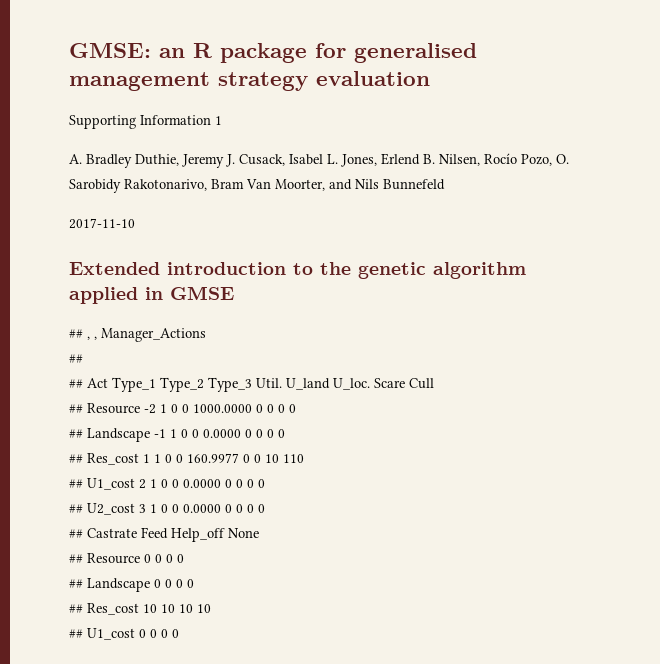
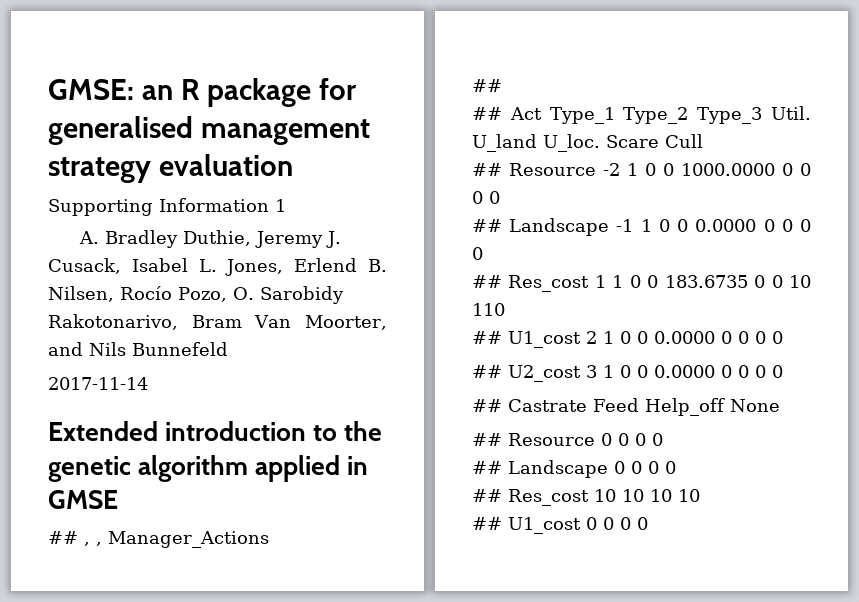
- 2017-11-10
+ 2017-11-14
- ## Res_cost 1 1 0 0 160.9977 0 0 10 110
+ ## Res_cost 1 1 0 0 183.6735 0 0 10 110

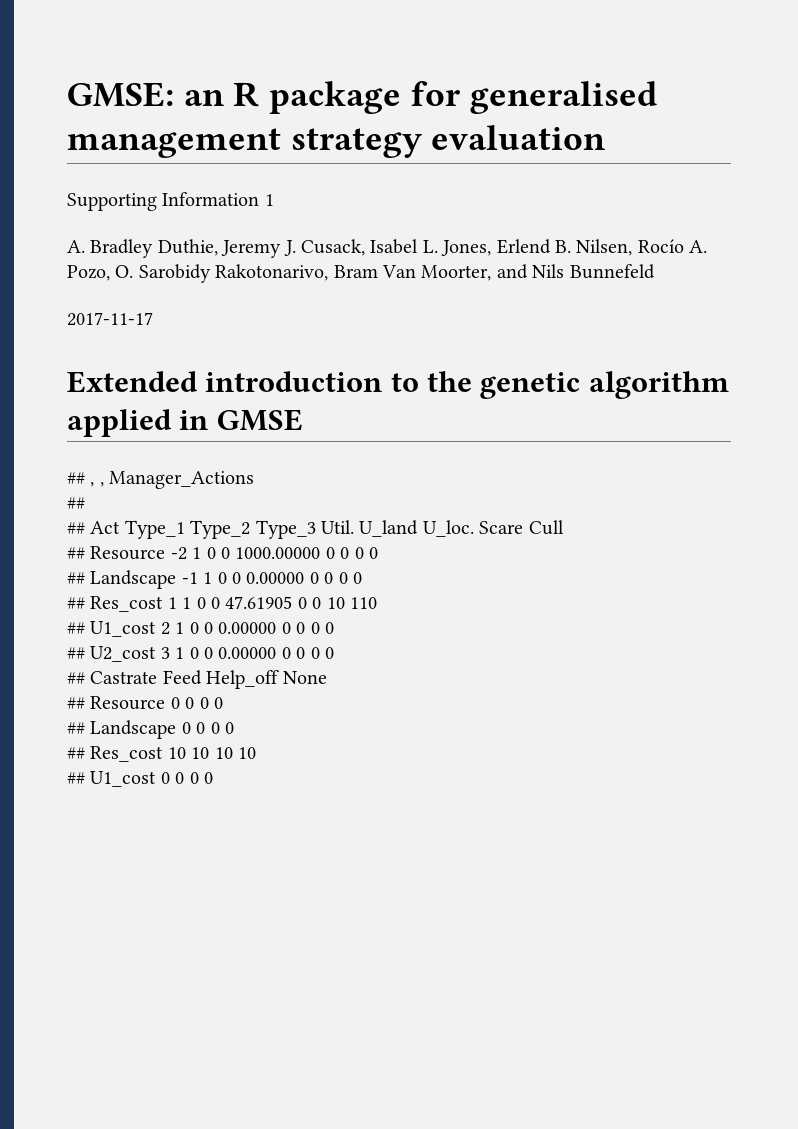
- A. Bradley Duthie, Jeremy J. Cusack, Isabel L. Jones, Erlend B. Nilsen, Rocío Pozo, O. Sarobidy Rakotonarivo, Bram Van Moorter, and Nils Bunnefeld
+ A. Bradley Duthie, Jeremy J. Cusack, Isabel L. Jones, Erlend B. Nilsen, Rocío A. Pozo, O. Sarobidy Rakotonarivo, Bram Van Moorter, and Nils Bunnefeld
- 2017-11-14
+ 2017-11-17
- ## Resource -2 1 0 0 1000.0000 0 0 0 0
+ ## Resource -2 1 0 0 1000.00000 0 0 0 0
- ## Landscape -1 1 0 0 0.0000 0 0 0 0
+ ## Landscape -1 1 0 0 0.00000 0 0 0 0
- ## Res_cost 1 1 0 0 183.6735 0 0 10 110
+ ## Res_cost 1 1 0 0 47.61905 0 0 10 110
- ## U1_cost 2 1 0 0 0.0000 0 0 0 0
+ ## U1_cost 2 1 0 0 0.00000 0 0 0 0
- ## U2_cost 3 1 0 0 0.0000 0 0 0 0
+ ## U2_cost 3 1 0 0 0.00000 0 0 0 0

